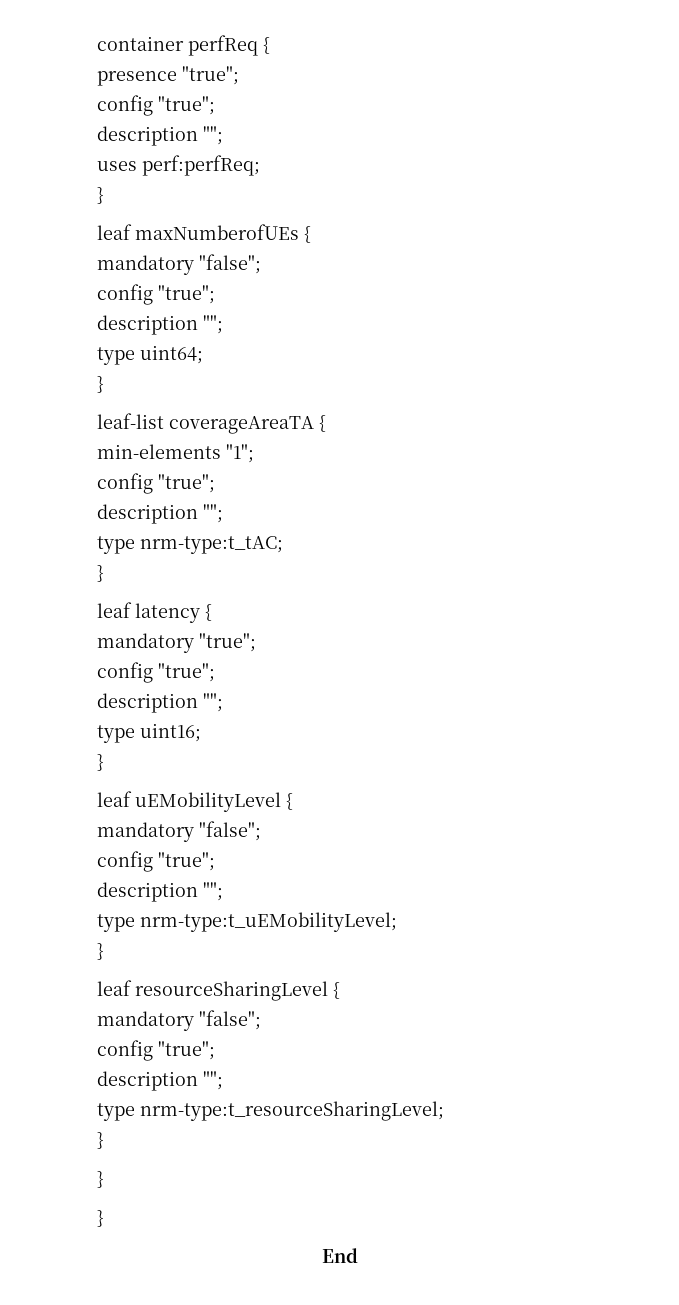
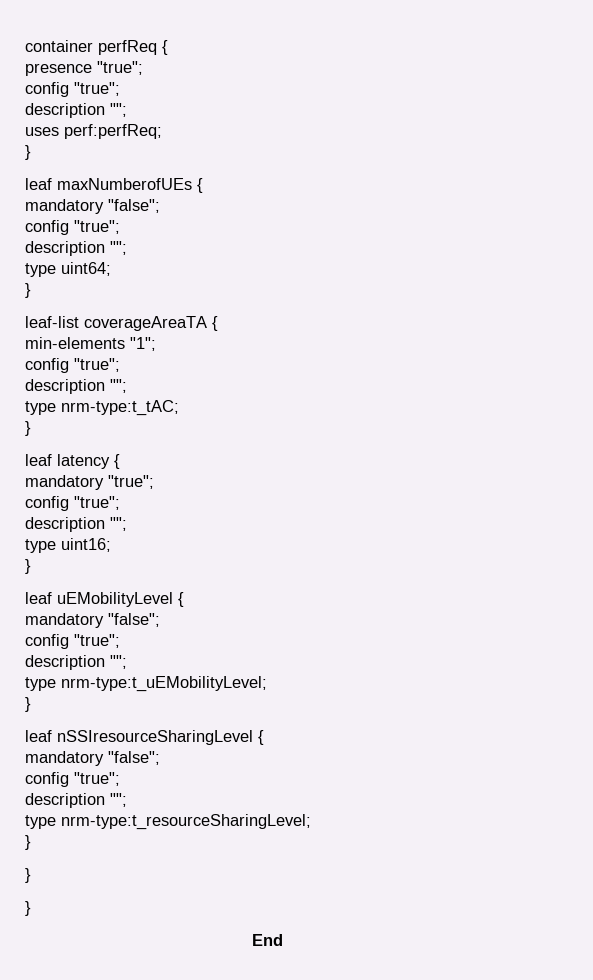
- leaf resourceSharingLevel {
+ leaf nSSIresourceSharingLevel {

